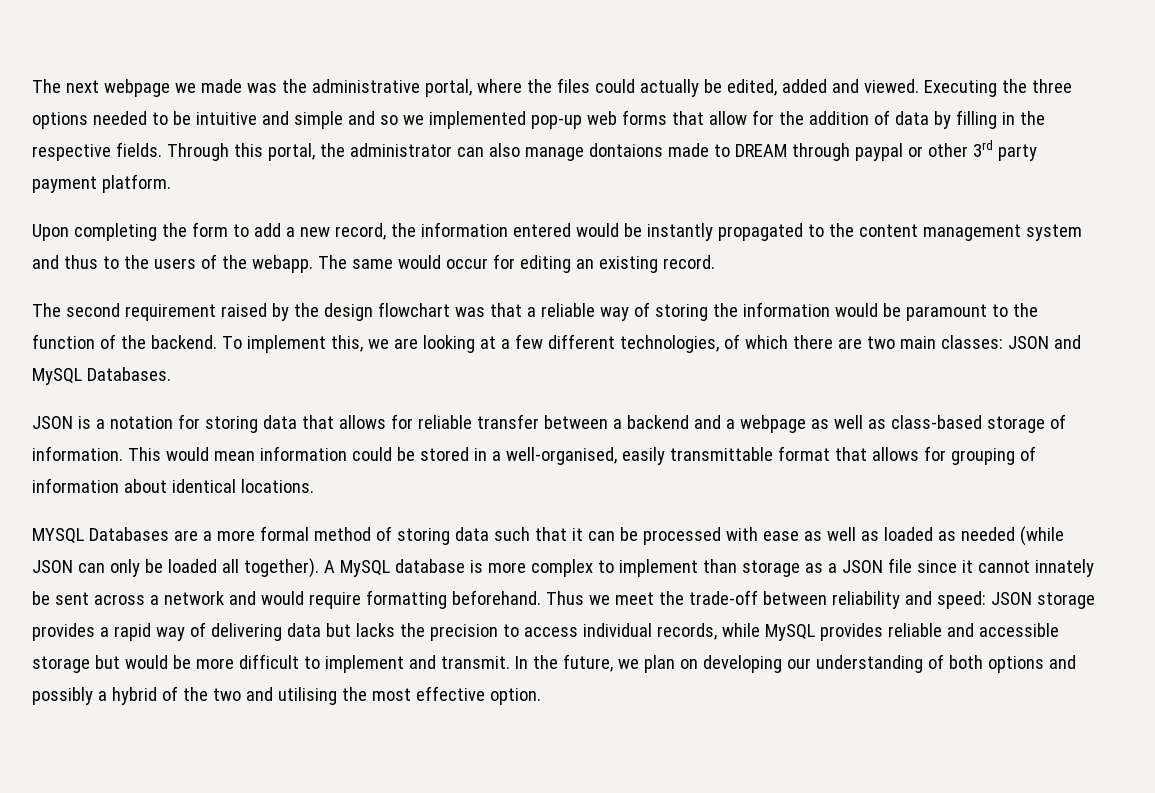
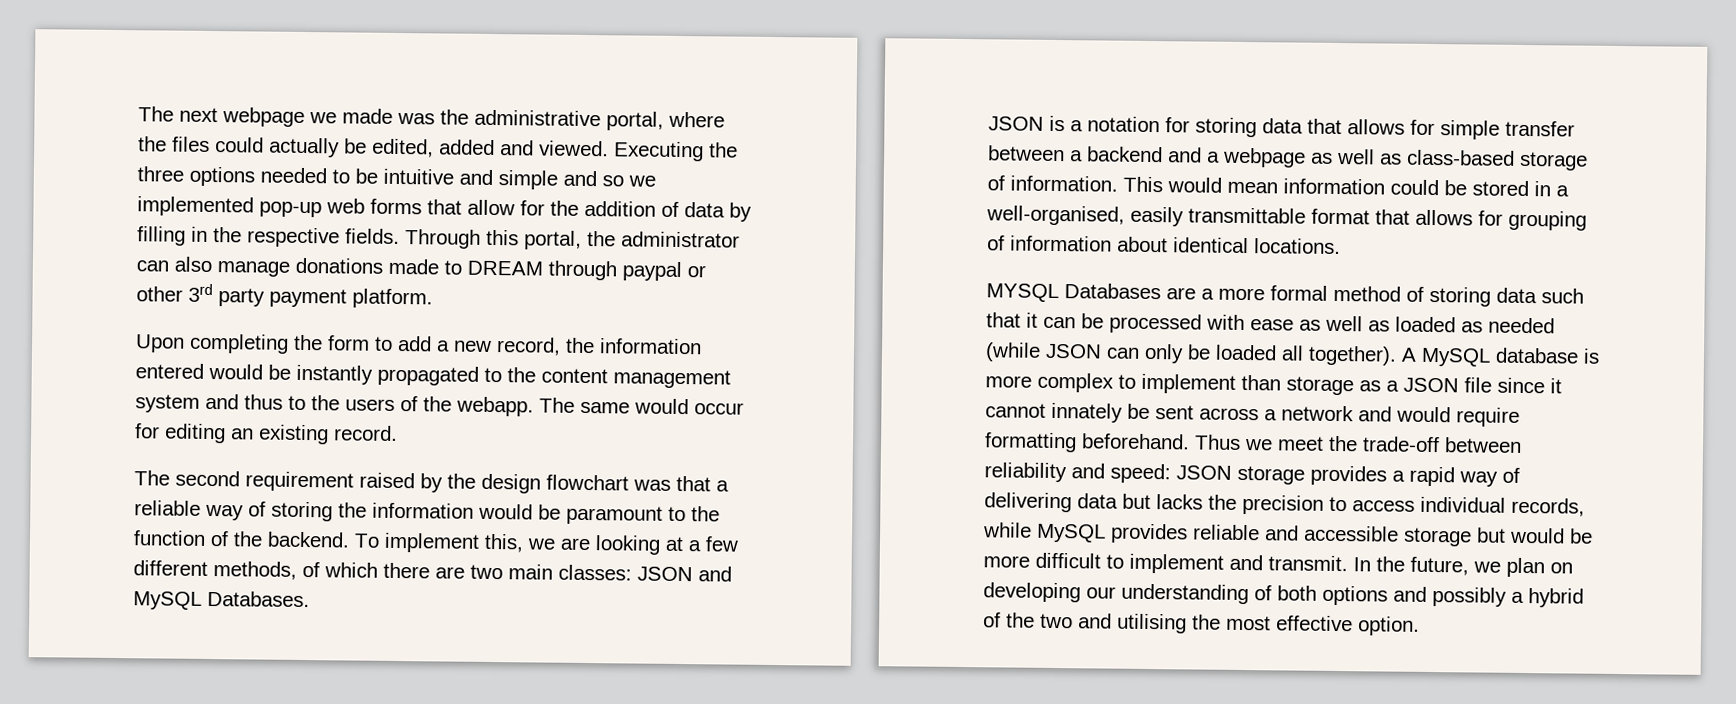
- Through this portal, the administrator can also manage dontaions made to DREAM through paypal or other 3rd party payment platform.
+ Through this portal, the administrator can also manage donations made to DREAM through paypal or other 3rd party payment platform.
- To implement this, we are looking at a few different technologies, of which there are two main classes: JSON and MySQL Databases.
+ To implement this, we are looking at a few different methods, of which there are two main classes: JSON and MySQL Databases.
- JSON is a notation for storing data that allows for reliable transfer between a backend and a webpage as well as class-based storage of information.
+ JSON is a notation for storing data that allows for simple transfer between a backend and a webpage as well as class-based storage of information.

